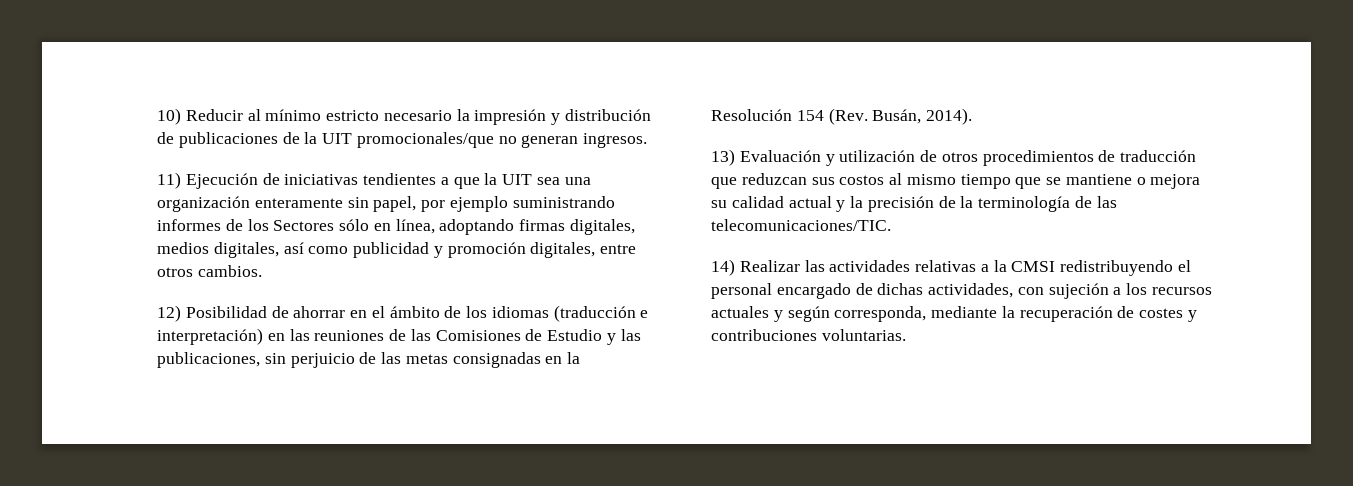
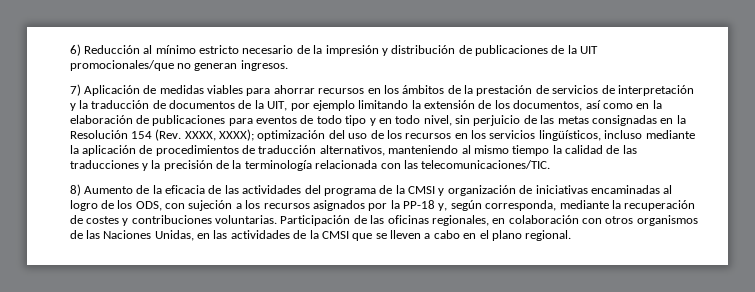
- 10) Reducir al mínimo estricto necesario la impresión y distribución de publicaciones de la UIT promocionales/que no generan ingresos.
+ 6) Reducción al mínimo estricto necesario de la impresión y distribución de publicaciones de la UIT promocionales/que no generan ingresos.
- 11) Ejecución de iniciativas tendientes a que la UIT sea una organización enteramente sin papel, por ejemplo suministrando informes de los Sectores sólo en línea, adoptando firmas digitales, medios digitales, así como publicidad y promoción digitales, entre otros cambios.
- 12) Posibilidad de ahorrar en el ámbito de los idiomas (traducción e interpretación) en las reuniones de las Comisiones de Estudio y las publicaciones, sin perjuicio de las metas consignadas en la Resolución 154 (Rev. Busán, 2014).
- 13) Evaluación y utilización de otros procedimientos de traducción que reduzcan sus costos al mismo tiempo que se mantiene o mejora su calidad actual y la precisión de la terminología de las telecomunicaciones/TIC.
+ 7) Aplicación de medidas viables para ahorrar recursos en los ámbitos de la prestación de servicios de interpretación y la traducción de documentos de la UIT, por ejemplo limitando la extensión de los documentos, así como en la elaboración de publicaciones para eventos de todo tipo y en todo nivel, sin perjuicio de las metas consignadas en la Resolución 154 (Rev. XXXX, XXXX); optimización del uso de los recursos en los servicios lingüísticos, incluso mediante la aplicación de procedimientos de traducción alternativos, manteniendo al mismo tiempo la calidad de las traducciones y la precisión de la terminología relacionada con las telecomunicaciones/TIC.
- 14) Realizar las actividades relativas a la CMSI redistribuyendo el personal encargado de dichas actividades, con sujeción a los recursos actuales y según corresponda, mediante la recuperación de costes y contribuciones voluntarias.
+ 8) Aumento de la eficacia de las actividades del programa de la CMSI y organización de iniciativas encaminadas al logro de los ODS, con sujeción a los recursos asignados por la PP-18 y, según corresponda, mediante la recuperación de costes y contribuciones voluntarias.
+ Participación de las oficinas regionales, en colaboración con otros organismos de las Naciones Unidas, en las actividades de la CMSI que se lleven a cabo en el plano regional.

